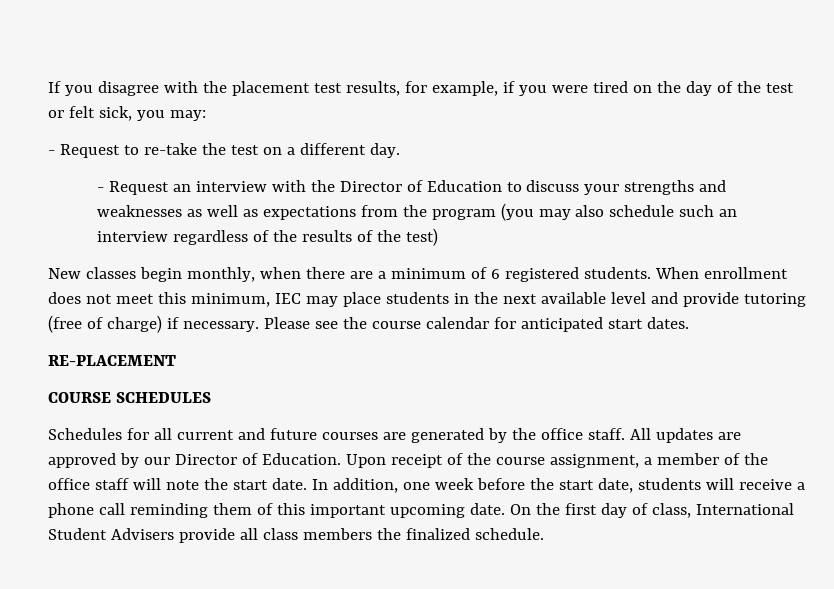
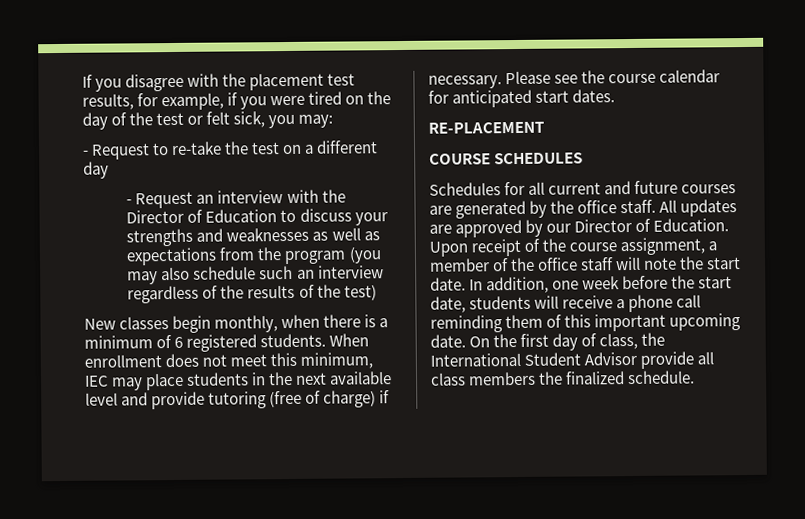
- - Request to re-take the test on a different day.
+ - Request to re-take the test on a different day
- New classes begin monthly, when there are a minimum of 6 registered students.
+ New classes begin monthly, when there is a minimum of 6 registered students.
- On the first day of class, International Student Advisers provide all class members the finalized schedule.
+ On the first day of class, the International Student Advisor provide all class members the finalized schedule.

